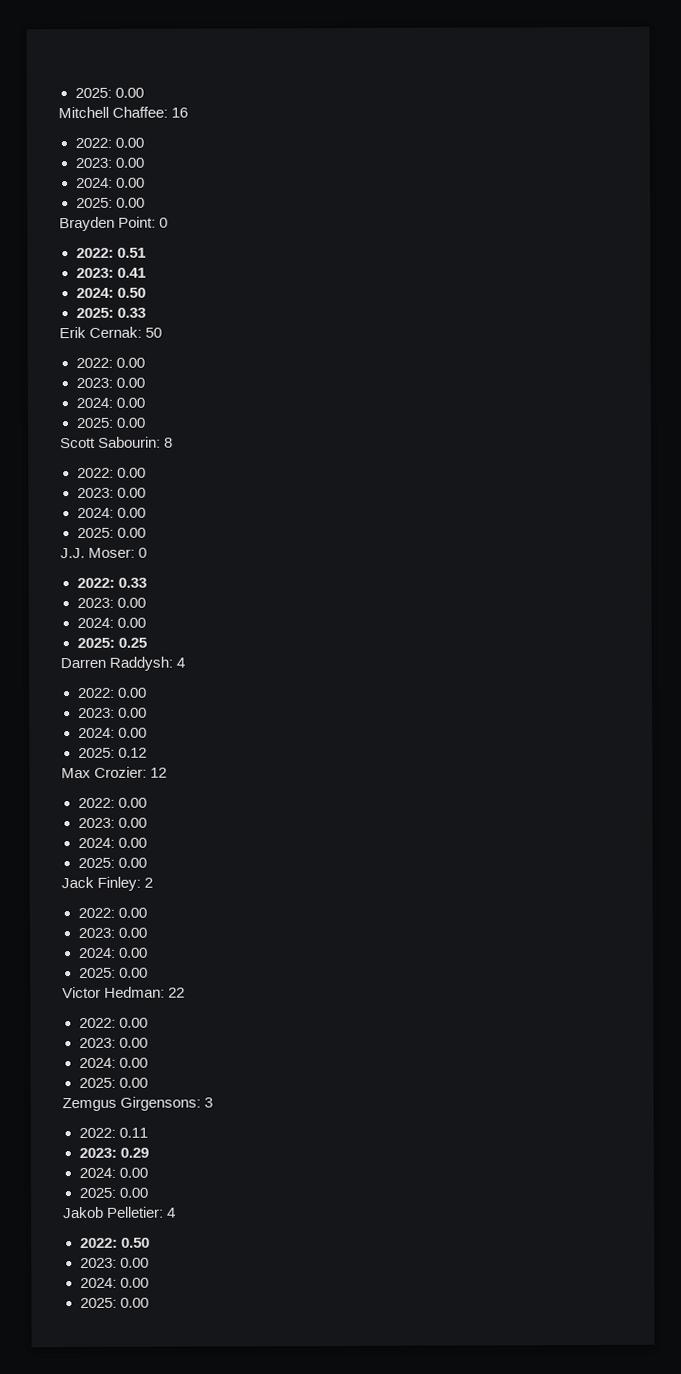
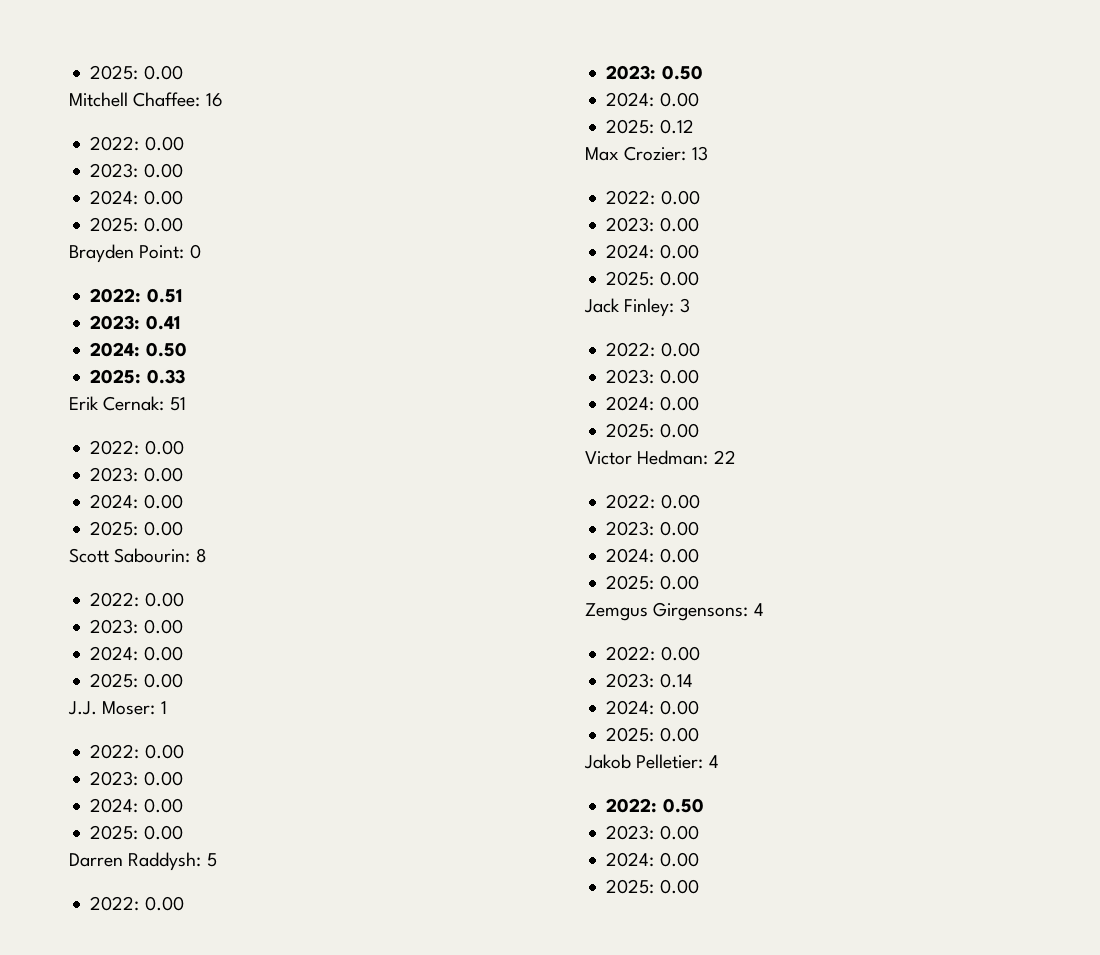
- Erik Cernak: 50
+ Erik Cernak: 51
- J.J. Moser: 0
- 2022: 0.33
+ J.J. Moser: 1
+ 2022: 0.00
  2023: 0.00
  2024: 0.00
- 2025: 0.25
- Darren Raddysh: 4
+ 2025: 0.00
+ Darren Raddysh: 5
  2022: 0.00
- 2023: 0.00
+ 2023: 0.50
- Max Crozier: 12
+ Max Crozier: 13
- Jack Finley: 2
+ Jack Finley: 3
- Zemgus Girgensons: 3
- 2022: 0.11
- 2023: 0.29
+ Zemgus Girgensons: 4
+ 2022: 0.00
+ 2023: 0.14

